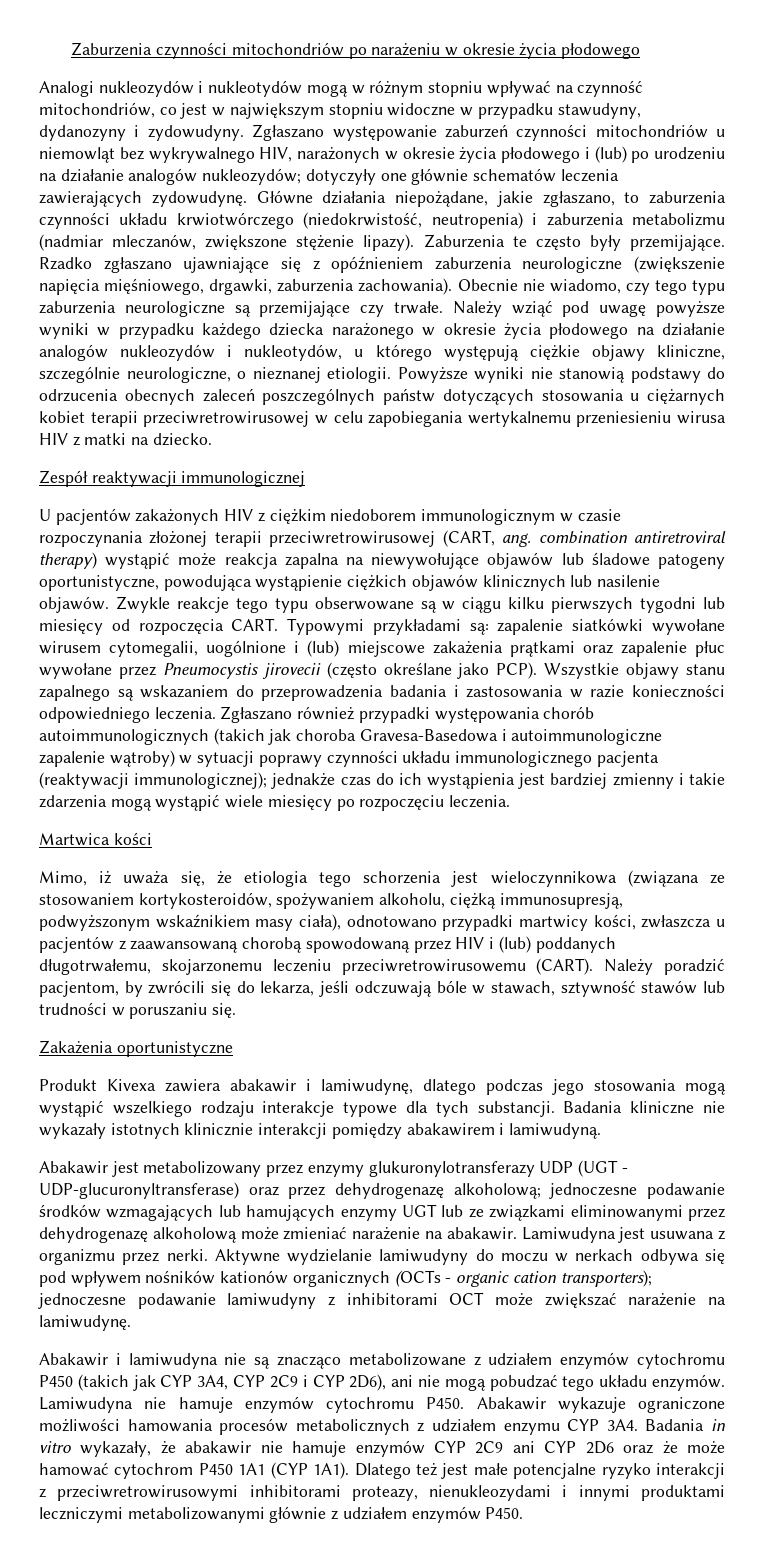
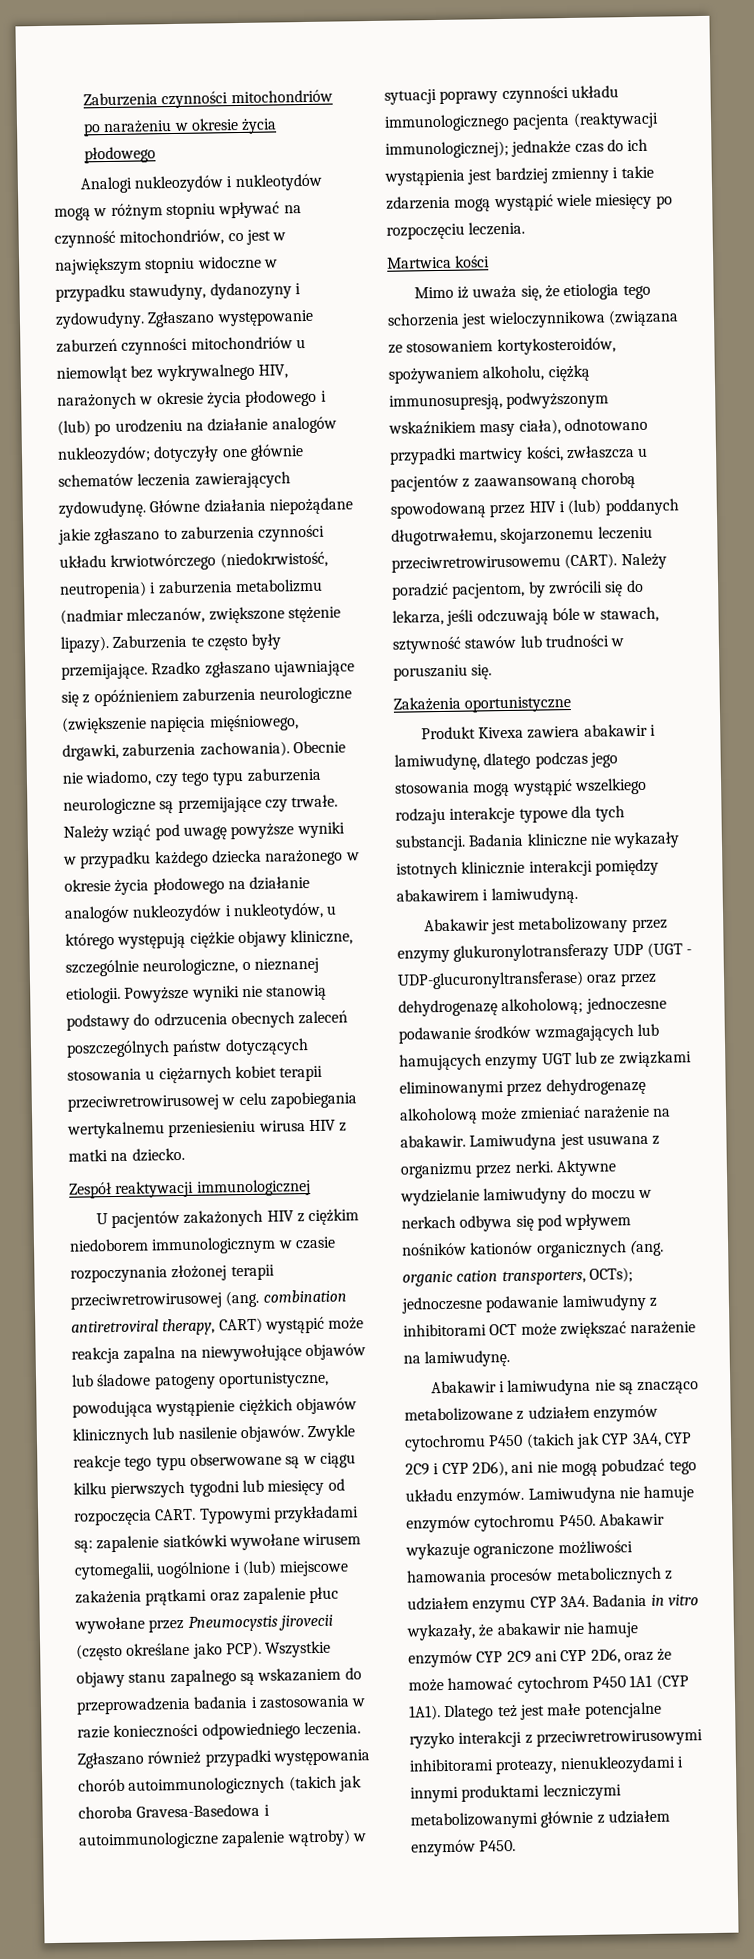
- Główne działania niepożądane, jakie zgłaszano, to zaburzenia czynności układu krwiotwórczego (niedokrwistość, neutropenia) i zaburzenia metabolizmu (nadmiar mleczanów, zwiększone stężenie lipazy).
+ Główne działania niepożądane jakie zgłaszano to zaburzenia czynności układu krwiotwórczego (niedokrwistość, neutropenia) i zaburzenia metabolizmu (nadmiar mleczanów, zwiększone stężenie lipazy).
- U pacjentów zakażonych HIV z ciężkim niedoborem immunologicznym w czasie rozpoczynania złożonej terapii przeciwretrowirusowej (CART, ang. combination antiretroviral therapy) wystąpić może reakcja zapalna na niewywołujące objawów lub śladowe patogeny oportunistyczne, powodująca wystąpienie ciężkich objawów klinicznych lub nasilenie objawów.
+ U pacjentów zakażonych HIV z ciężkim niedoborem immunologicznym w czasie rozpoczynania złożonej terapii przeciwretrowirusowej (ang. combination antiretroviral therapy, CART) wystąpić może reakcja zapalna na niewywołujące objawów lub śladowe patogeny oportunistyczne, powodująca wystąpienie ciężkich objawów klinicznych lub nasilenie objawów.
- Mimo, iż uważa się, że etiologia tego schorzenia jest wieloczynnikowa (związana ze stosowaniem kortykosteroidów, spożywaniem alkoholu, ciężką immunosupresją, podwyższonym wskaźnikiem masy ciała), odnotowano przypadki martwicy kości, zwłaszcza u pacjentów z zaawansowaną chorobą spowodowaną przez HIV i (lub) poddanych długotrwałemu, skojarzonemu leczeniu przeciwretrowirusowemu (CART).
+ Mimo iż uważa się, że etiologia tego schorzenia jest wieloczynnikowa (związana ze stosowaniem kortykosteroidów, spożywaniem alkoholu, ciężką immunosupresją, podwyższonym wskaźnikiem masy ciała), odnotowano przypadki martwicy kości, zwłaszcza u pacjentów z zaawansowaną chorobą spowodowaną przez HIV i (lub) poddanych długotrwałemu, skojarzonemu leczeniu przeciwretrowirusowemu (CART).
- Aktywne wydzielanie lamiwudyny do moczu w nerkach odbywa się pod wpływem nośników kationów organicznych (OCTs - organic cation transporters); jednoczesne podawanie lamiwudyny z inhibitorami OCT może zwiększać narażenie na lamiwudynę.
+ Aktywne wydzielanie lamiwudyny do moczu w nerkach odbywa się pod wpływem nośników kationów organicznych (ang. organic cation transporters, OCTs); jednoczesne podawanie lamiwudyny z inhibitorami OCT może zwiększać narażenie na lamiwudynę.
- Badania in vitro wykazały, że abakawir nie hamuje enzymów CYP 2C9 ani CYP 2D6 oraz że może hamować cytochrom P450 1A1 (CYP 1A1).
+ Badania in vitro wykazały, że abakawir nie hamuje enzymów CYP 2C9 ani CYP 2D6, oraz że może hamować cytochrom P450 1A1 (CYP 1A1).

